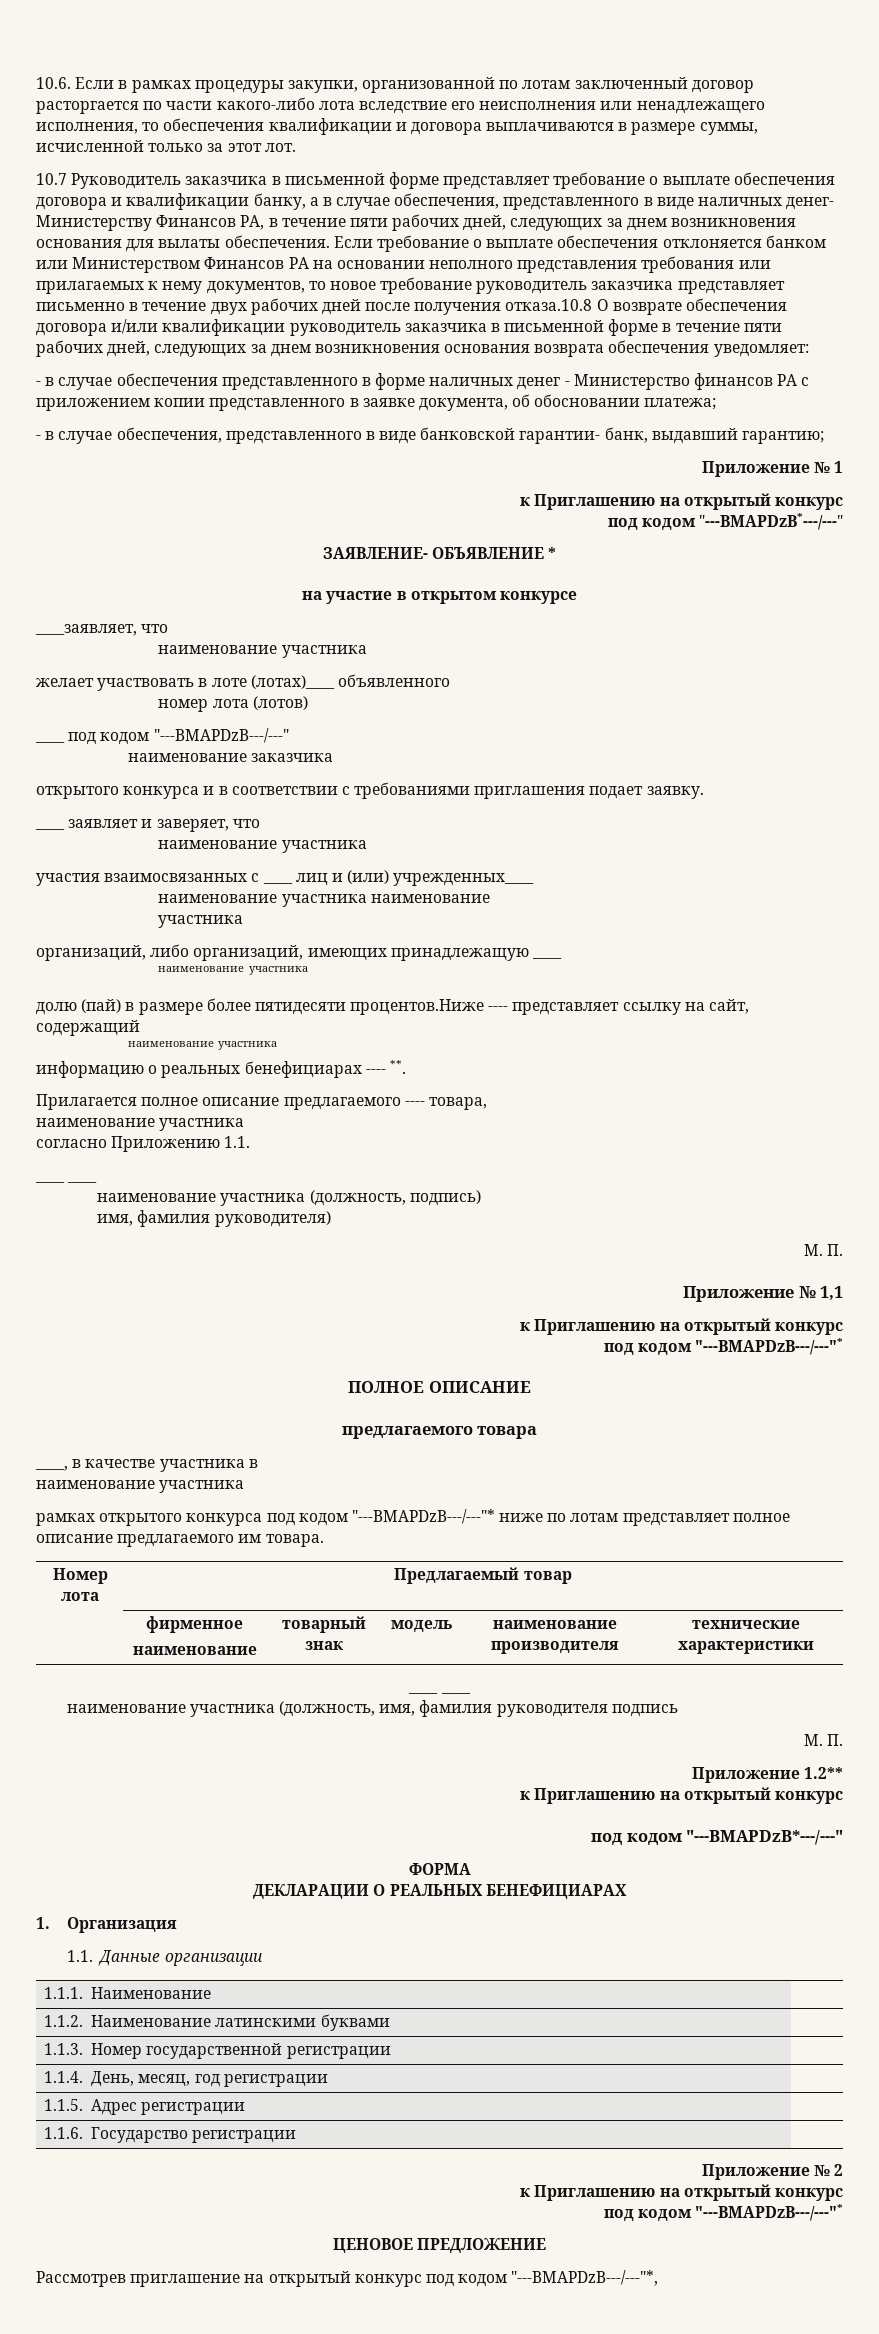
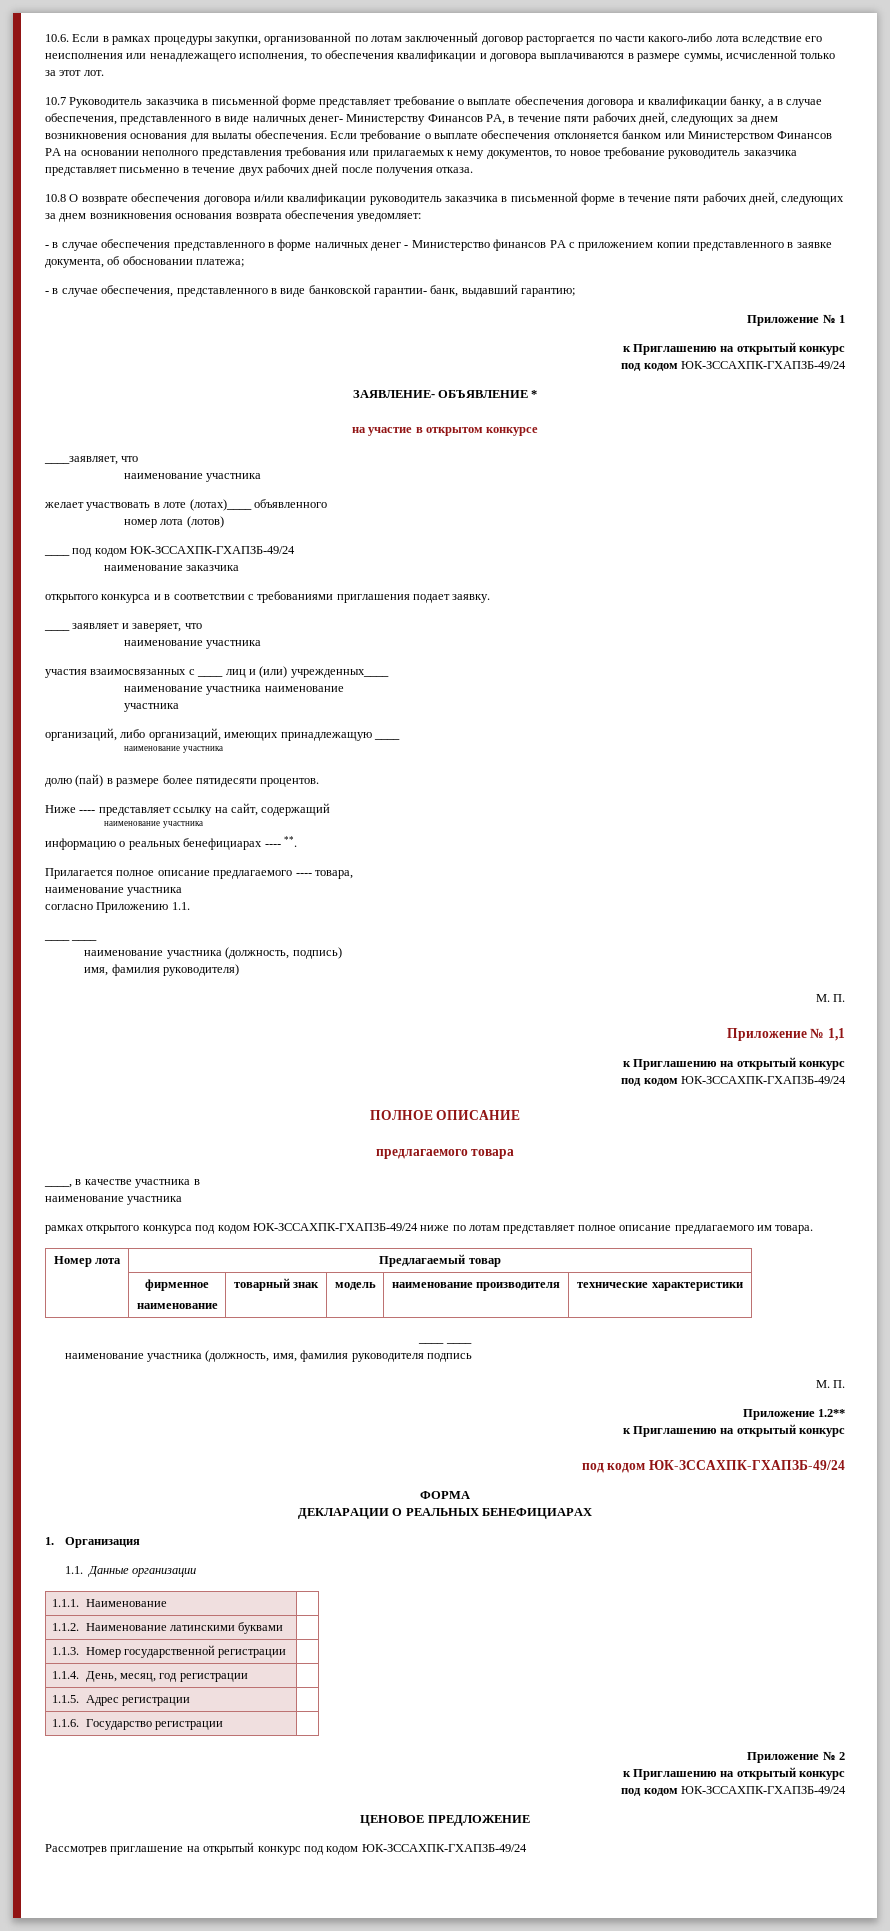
- Если требование о выплате обеспечения отклоняется банком или Министерством Финансов РА на основании неполного представления требования или прилагаемых к нему документов, то новое требование руководитель заказчика представляет письменно в течение двух рабочих дней после получения отказа.10.8 О возврате обеспечения договора и/или квалификации руководитель заказчика в письменной форме в течение пяти рабочих дней, следующих за днем возникновения основания возврата обеспечения уведомляет:
+ Если требование о выплате обеспечения отклоняется банком или Министерством Финансов РА на основании неполного представления требования или прилагаемых к нему документов, то новое требование руководитель заказчика представляет письменно в течение двух рабочих дней после получения отказа.
+ 10.8 О возврате обеспечения договора и/или квалификации руководитель заказчика в письменной форме в течение пяти рабочих дней, следующих за днем возникновения основания возврата обеспечения уведомляет:
  Приложение № 1
  к Приглашению на открытый конкурс
- под кодом "---BMAPDzB*---/---"
+ под кодом ЮК-ЗССАХПК-ГХАПЗБ-49/24
- ____ под кодом "---BMAPDzB---/---"
+ ____ под кодом ЮК-ЗССАХПК-ГХАПЗБ-49/24
- долю (пай) в размере более пятидесяти процентов.Ниже ---- представляет ссылку на сайт, содержащий
+ долю (пай) в размере более пятидесяти процентов.
+ Ниже ---- представляет ссылку на сайт, содержащий
  Приложение № 1,1
  к Приглашению на открытый конкурс
- под кодом "---BMAPDzB---/---"*
+ под кодом ЮК-ЗССАХПК-ГХАПЗБ-49/24
- рамках открытого конкурса под кодом "---BMAPDzB---/---"* ниже по лотам представляет полное описание предлагаемого им товара.
+ рамках открытого конкурса под кодом ЮК-ЗССАХПК-ГХАПЗБ-49/24 ниже по лотам представляет полное описание предлагаемого им товара.
  Приложение 1.2**
  к Приглашению на открытый конкурс
- под кодом "---BMAPDzB*---/---"
+ под кодом ЮК-ЗССАХПК-ГХАПЗБ-49/24
  Приложение № 2
  к Приглашению на открытый конкурс
- под кодом "---BMAPDzB---/---"*
+ под кодом ЮК-ЗССАХПК-ГХАПЗБ-49/24
- Рассмотрев приглашение на открытый конкурс под кодом "---BMAPDzB---/---"*,
+ Рассмотрев приглашение на открытый конкурс под кодом ЮК-ЗССАХПК-ГХАПЗБ-49/24

